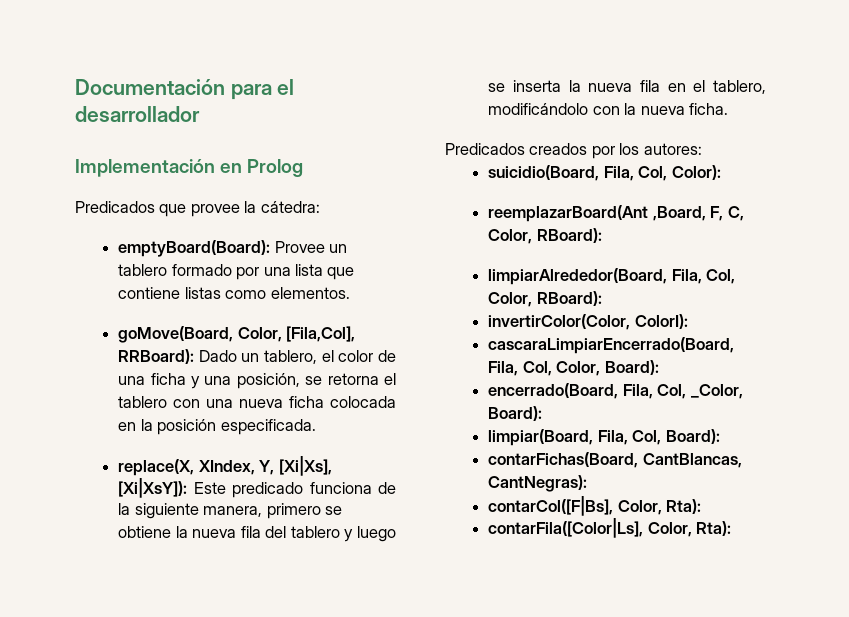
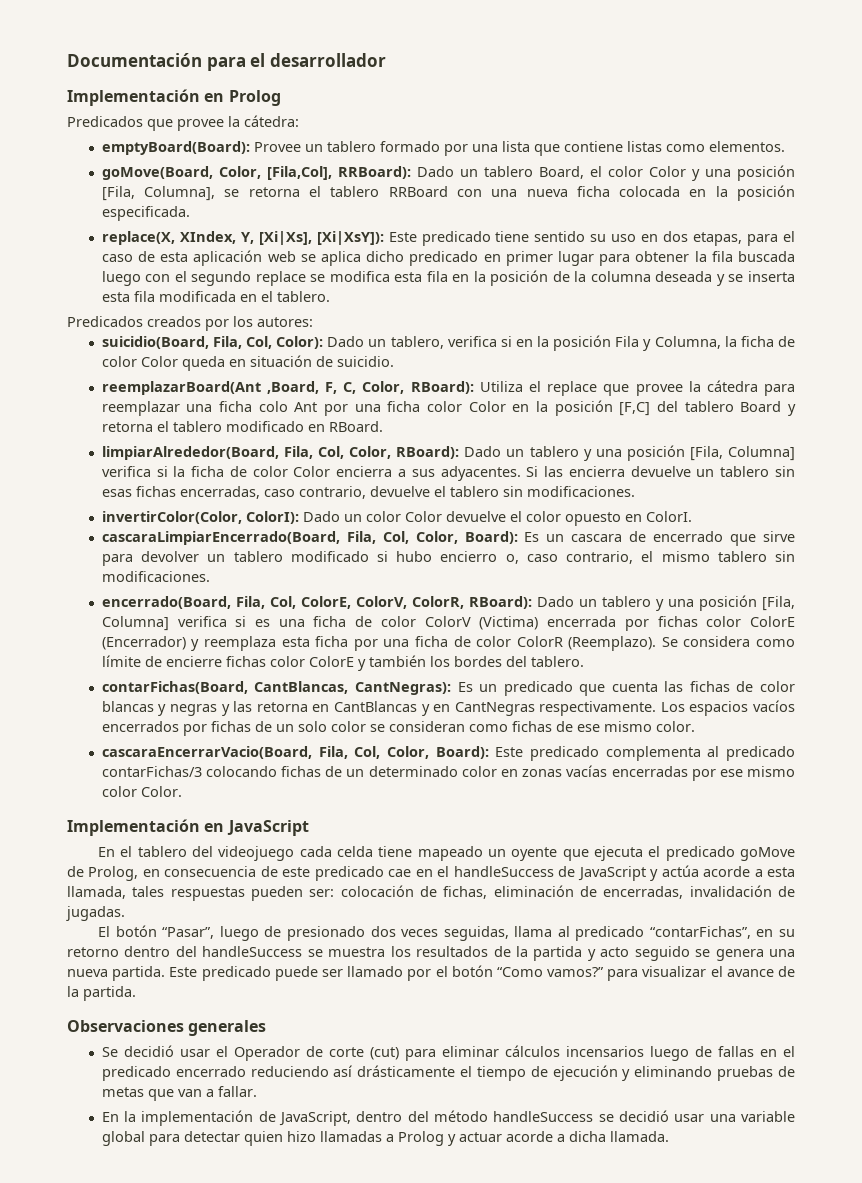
- goMove(Board, Color, [Fila,Col], RRBoard): Dado un tablero, el color de una ficha y una posición, se retorna el tablero con una nueva ficha colocada en la posición especificada.
+ goMove(Board, Color, [Fila,Col], RRBoard): Dado un tablero Board, el color Color y una posición [Fila, Columna], se retorna el tablero RRBoard con una nueva ficha colocada en la posición especificada.
- replace(X, XIndex, Y, [Xi|Xs], [Xi|XsY]): Este predicado funciona de la siguiente manera, primero se obtiene la nueva fila del tablero y luego se inserta la nueva fila en el tablero, modificándolo con la nueva ficha.
+ replace(X, XIndex, Y, [Xi|Xs], [Xi|XsY]): Este predicado tiene sentido su uso en dos etapas, para el caso de esta aplicación web se aplica dicho predicado en primer lugar para obtener la fila buscada luego con el segundo replace se modifica esta fila en la posición de la columna deseada y se inserta esta fila modificada en el tablero.
- suicidio(Board, Fila, Col, Color):
+ suicidio(Board, Fila, Col, Color): Dado un tablero, verifica si en la posición Fila y Columna, la ficha de color Color queda en situación de suicidio.
- reemplazarBoard(Ant ,Board, F, C, Color, RBoard):
+ reemplazarBoard(Ant ,Board, F, C, Color, RBoard): Utiliza el replace que provee la cátedra para reemplazar una ficha colo Ant por una ficha color Color en la posición [F,C] del tablero Board y retorna el tablero modificado en RBoard.
- limpiarAlrededor(Board, Fila, Col, Color, RBoard):
- invertirColor(Color, ColorI):
+ limpiarAlrededor(Board, Fila, Col, Color, RBoard): Dado un tablero y una posición [Fila, Columna] verifica si la ficha de color Color encierra a sus adyacentes. Si las encierra devuelve un tablero sin esas fichas encerradas, caso contrario, devuelve el tablero sin modificaciones.
+ invertirColor(Color, ColorI): Dado un color Color devuelve el color opuesto en ColorI.
- cascaraLimpiarEncerrado(Board, Fila, Col, Color, Board):
- encerrado(Board, Fila, Col, _Color, Board):
- limpiar(Board, Fila, Col, Board):
- contarFichas(Board, CantBlancas, CantNegras):
- contarCol([F|Bs], Color, Rta):
- contarFila([Color|Ls], Color, Rta):
+ cascaraLimpiarEncerrado(Board, Fila, Col, Color, Board): Es un cascara de encerrado que sirve para devolver un tablero modificado si hubo encierro o, caso contrario, el mismo tablero sin modificaciones.
+ encerrado(Board, Fila, Col, ColorE, ColorV, ColorR, RBoard): Dado un tablero y una posición [Fila, Columna] verifica si es una ficha de color ColorV (Victima) encerrada por fichas color ColorE (Encerrador) y reemplaza esta ficha por una ficha de color ColorR (Reemplazo). Se considera como límite de encierre fichas color ColorE y también los bordes del tablero.
+ contarFichas(Board, CantBlancas, CantNegras): Es un predicado que cuenta las fichas de color blancas y negras y las retorna en CantBlancas y en CantNegras respectivamente. Los espacios vacíos encerrados por fichas de un solo color se consideran como fichas de ese mismo color.
+ cascaraEncerrarVacio(Board, Fila, Col, Color, Board): Este predicado complementa al predicado contarFichas/3 colocando fichas de un determinado color en zonas vacías encerradas por ese mismo color Color.
+ Implementación en JavaScript
+ En el tablero del videojuego cada celda tiene mapeado un oyente que ejecuta el predicado goMove de Prolog, en consecuencia de este predicado cae en el handleSuccess de JavaScript y actúa acorde a esta llamada, tales respuestas pueden ser: colocación de fichas, eliminación de encerradas, invalidación de jugadas.
+ El botón “Pasar”, luego de presionado dos veces seguidas, llama al predicado “contarFichas”, en su retorno dentro del handleSuccess se muestra los resultados de la partida y acto seguido se genera una nueva partida. Este predicado puede ser llamado por el botón “Como vamos?” para visualizar el avance de la partida.
+ Observaciones generales
+ Se decidió usar el Operador de corte (cut) para eliminar cálculos incensarios luego de fallas en el predicado encerrado reduciendo así drásticamente el tiempo de ejecución y eliminando pruebas de metas que van a fallar.
+ En la implementación de JavaScript, dentro del método handleSuccess se decidió usar una variable global para detectar quien hizo llamadas a Prolog y actuar acorde a dicha llamada.

